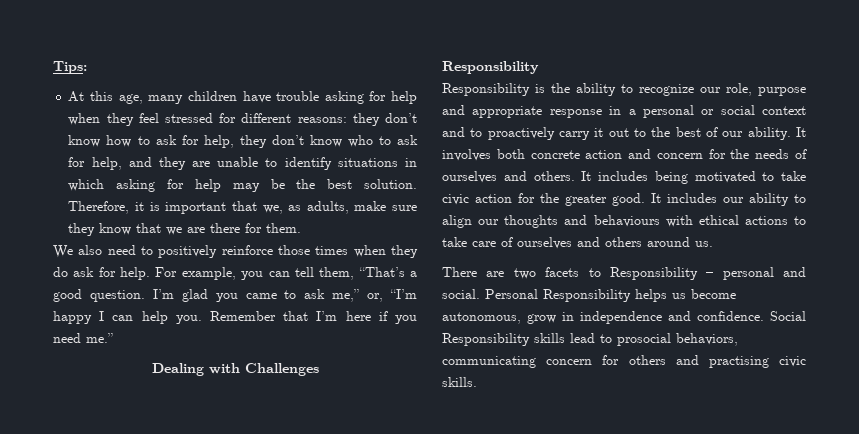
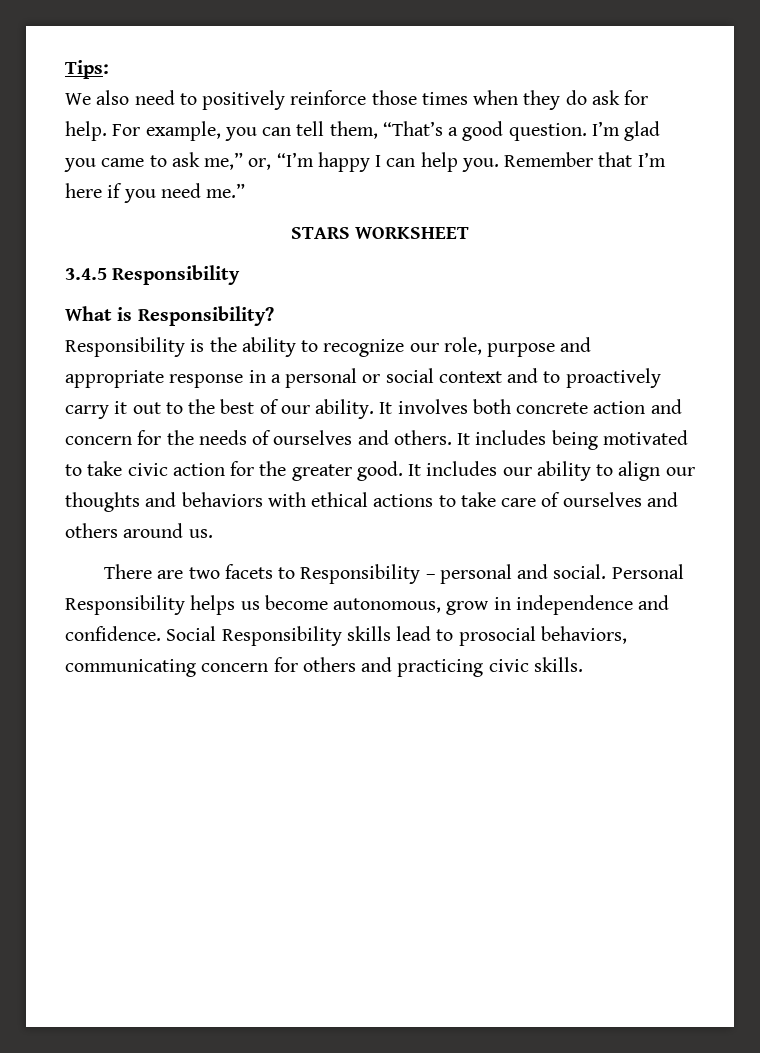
- At this age, many children have trouble asking for help when they feel stressed for different reasons: they don’t know how to ask for help, they don’t know who to ask for help, and they are unable to identify situations in which asking for help may be the best solution. Therefore, it is important that we, as adults, make sure they know that we are there for them.
- Dealing with Challenges
- Responsibility
+ STARS WORKSHEET
+ 3.4.5 Responsibility
+ What is Responsibility?
- It includes our ability to align our thoughts and behaviours with ethical actions to take care of ourselves and others around us.
+ It includes our ability to align our thoughts and behaviors with ethical actions to take care of ourselves and others around us.
- Social Responsibility skills lead to prosocial behaviors, communicating concern for others and practising civic skills.
+ Social Responsibility skills lead to prosocial behaviors, communicating concern for others and practicing civic skills.

